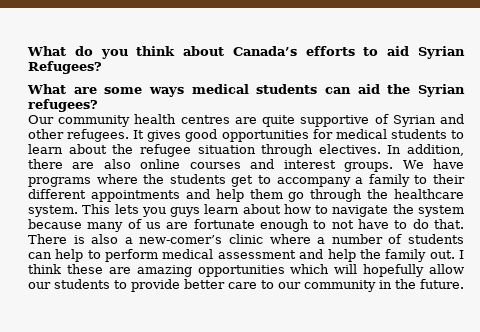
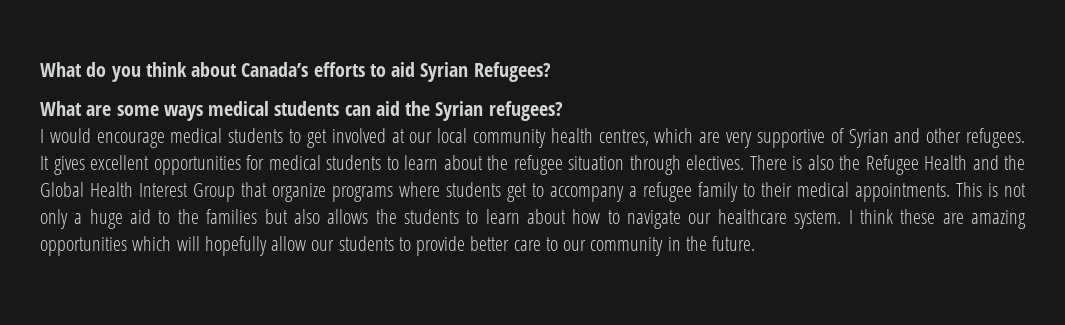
- Our community health centres are quite supportive of Syrian and other refugees.
+ I would encourage medical students to get involved at our local community health centres, which are very supportive of Syrian and other refugees.
- It gives good opportunities for medical students to learn about the refugee situation through electives.
+ It gives excellent opportunities for medical students to learn about the refugee situation through electives.
- In addition, there are also online courses and interest groups. We have programs where the students get to accompany a family to their different appointments and help them go through the healthcare system. This lets you guys learn about how to navigate the system because many of us are fortunate enough to not have to do that. There is also a new-comer’s clinic where a number of students can help to perform medical assessment and help the family out.
+ There is also the Refugee Health and the Global Health Interest Group that organize programs where students get to accompany a refugee family to their medical appointments. This is not only a huge aid to the families but also allows the students to learn about how to navigate our healthcare system.

